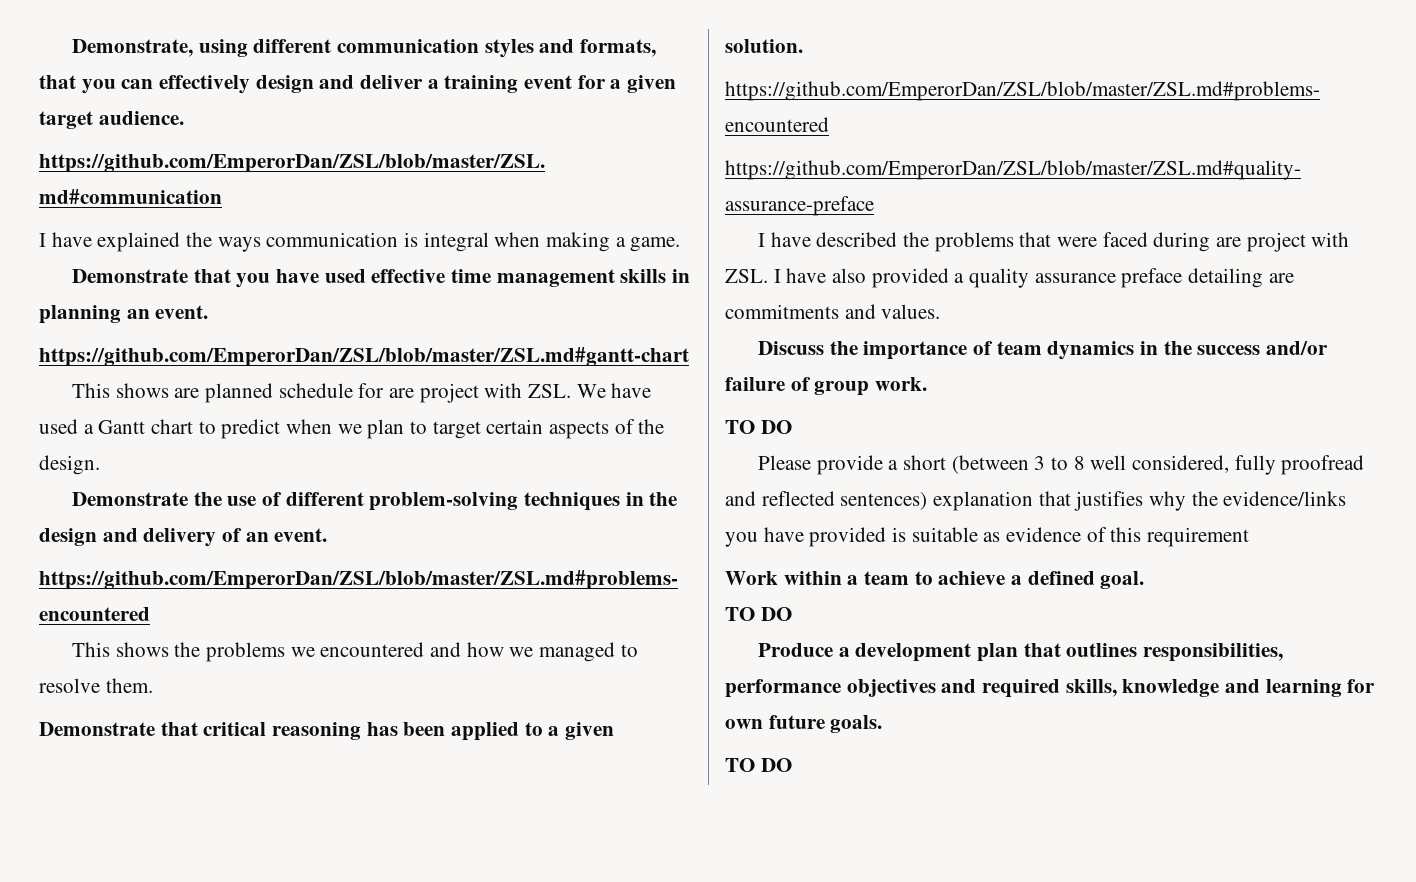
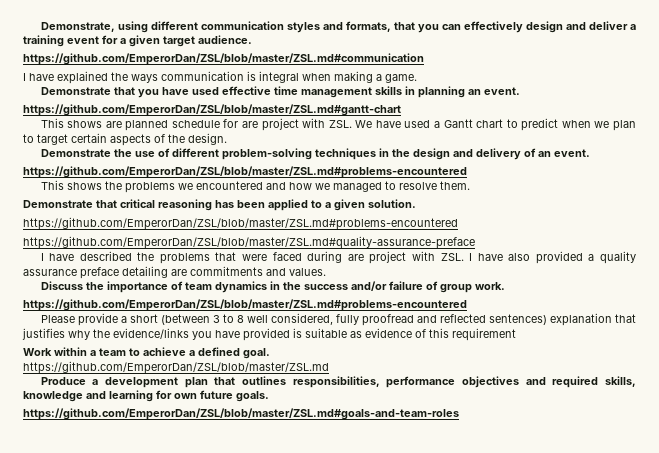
  Discuss the importance of team dynamics in the success and/or failure of group work.
- TO DO
+ https://github.com/EmperorDan/ZSL/blob/master/ZSL.md#problems-encountered
  Work within a team to achieve a defined goal.
- TO DO
+ https://github.com/EmperorDan/ZSL/blob/master/ZSL.md
  Produce a development plan that outlines responsibilities, performance objectives and required skills, knowledge and learning for own future goals.
- TO DO
+ https://github.com/EmperorDan/ZSL/blob/master/ZSL.md#goals-and-team-roles

